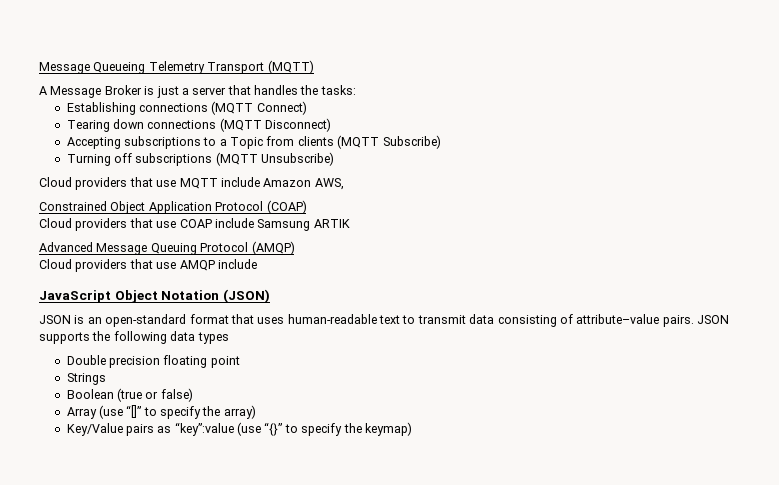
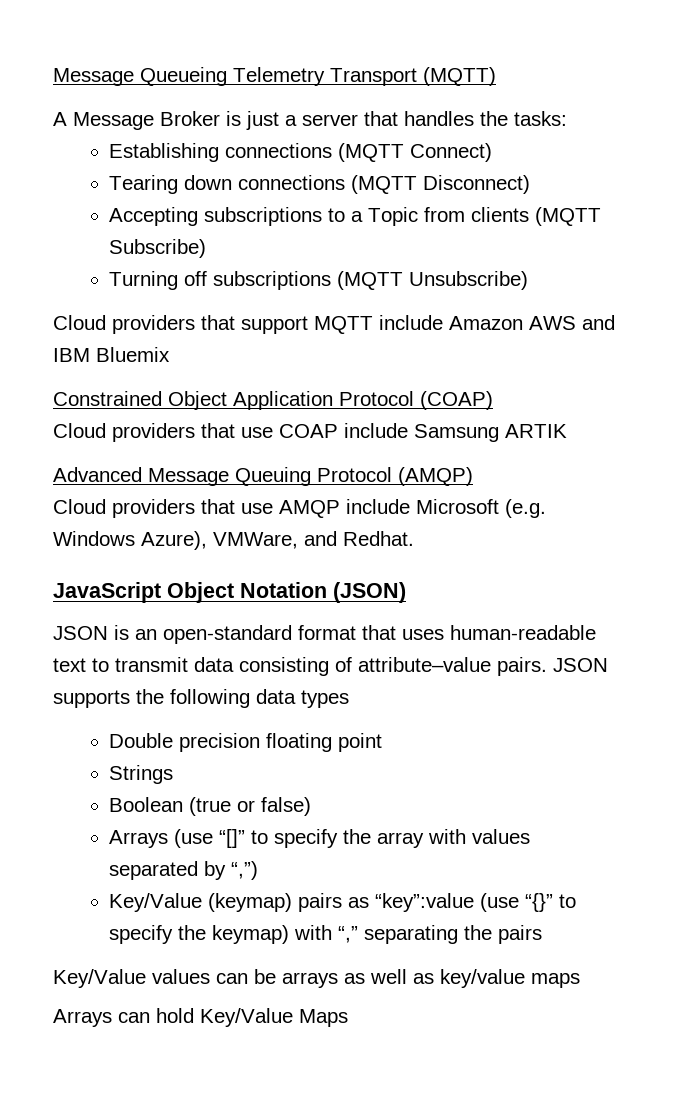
- Cloud providers that use MQTT include Amazon AWS,
+ Cloud providers that support MQTT include Amazon AWS and IBM Bluemix
- Cloud providers that use AMQP include
+ Cloud providers that use AMQP include Microsoft (e.g. Windows Azure), VMWare, and Redhat.
- Array (use “[]” to specify the array)
- Key/Value pairs as “key”:value (use “{}” to specify the keymap)
+ Arrays (use “[]” to specify the array with values separated by “,”)
+ Key/Value (keymap) pairs as “key”:value (use “{}” to specify the keymap) with “,” separating the pairs
+ Key/Value values can be arrays as well as key/value maps
+ Arrays can hold Key/Value Maps

